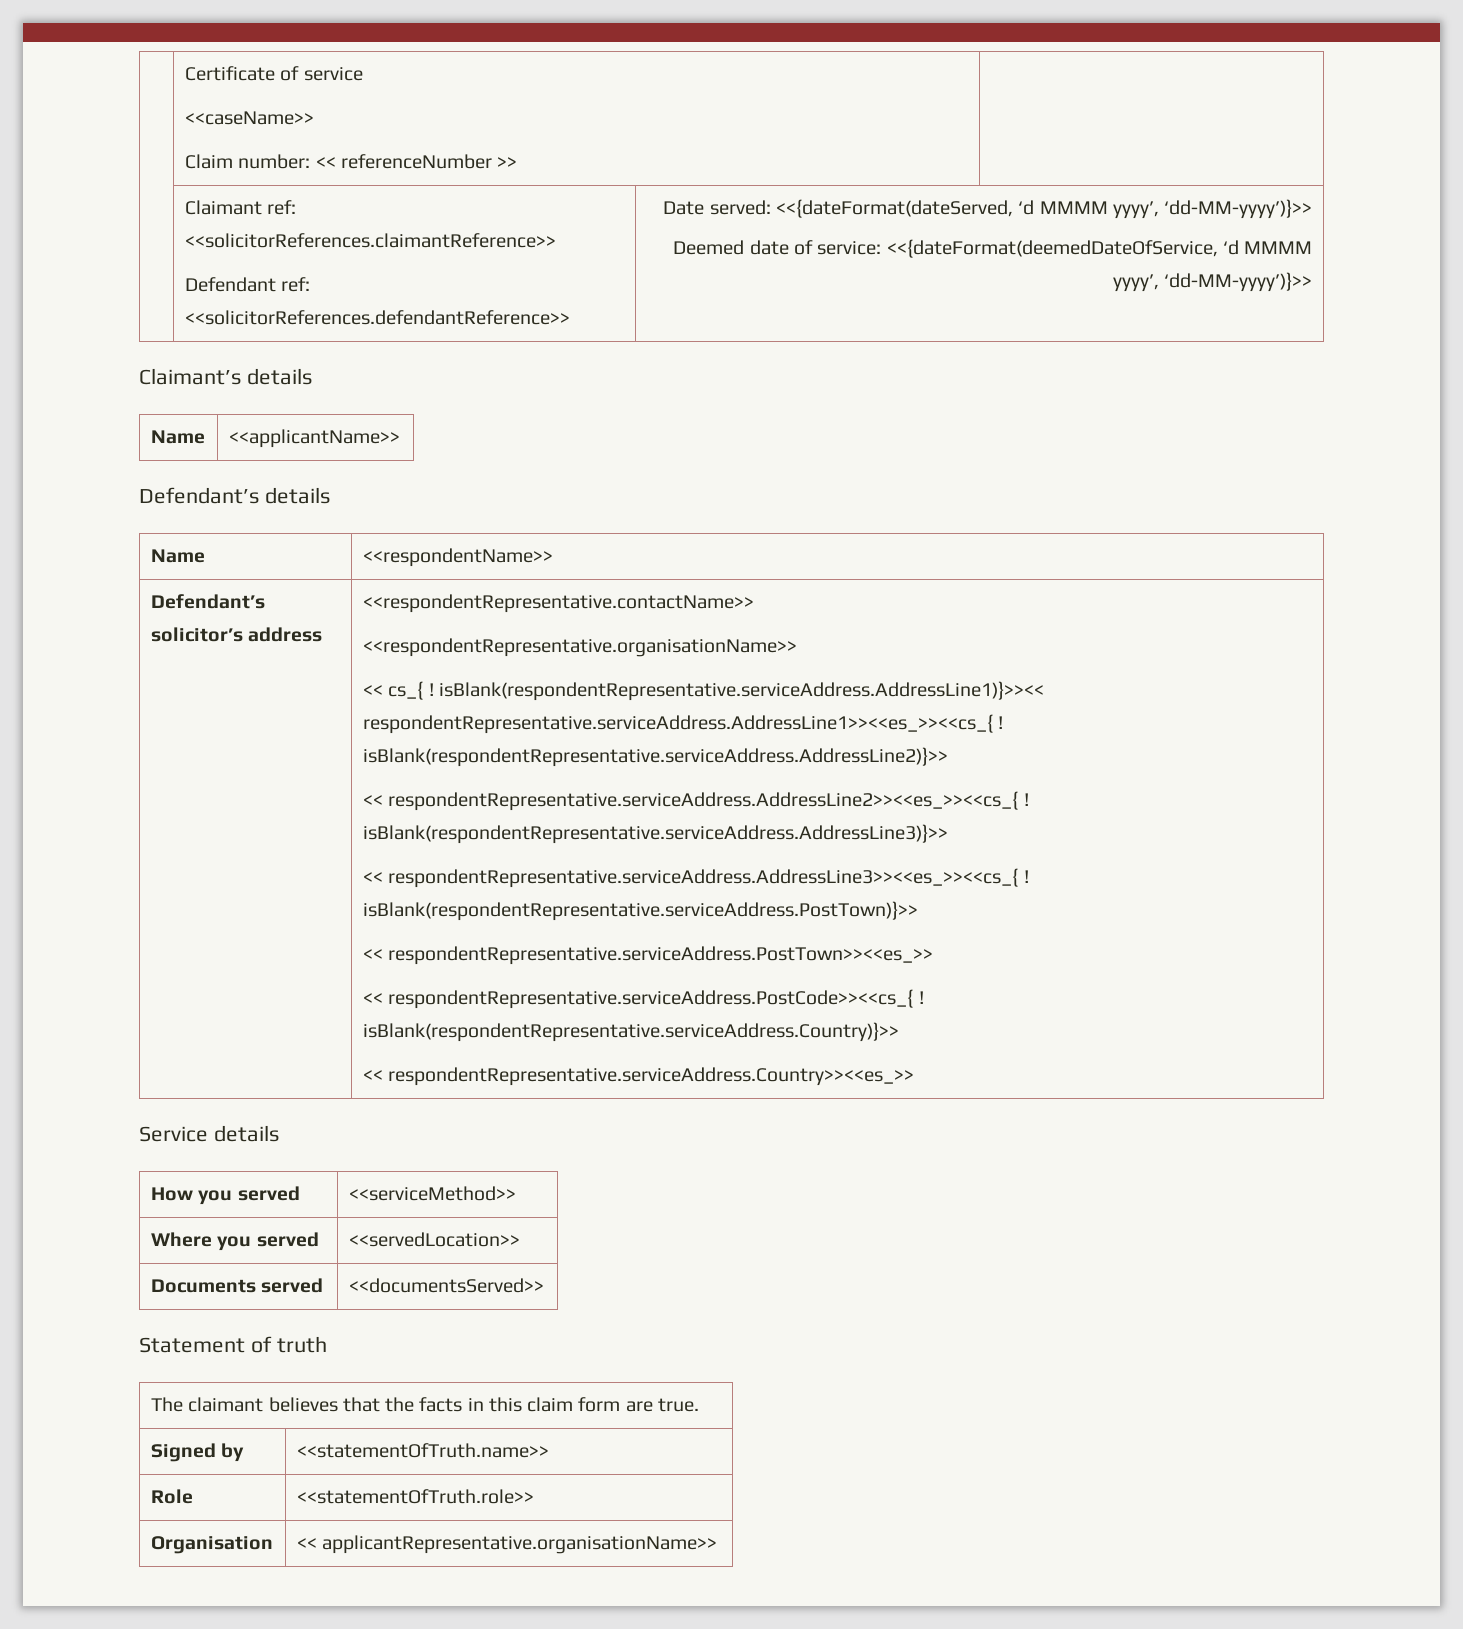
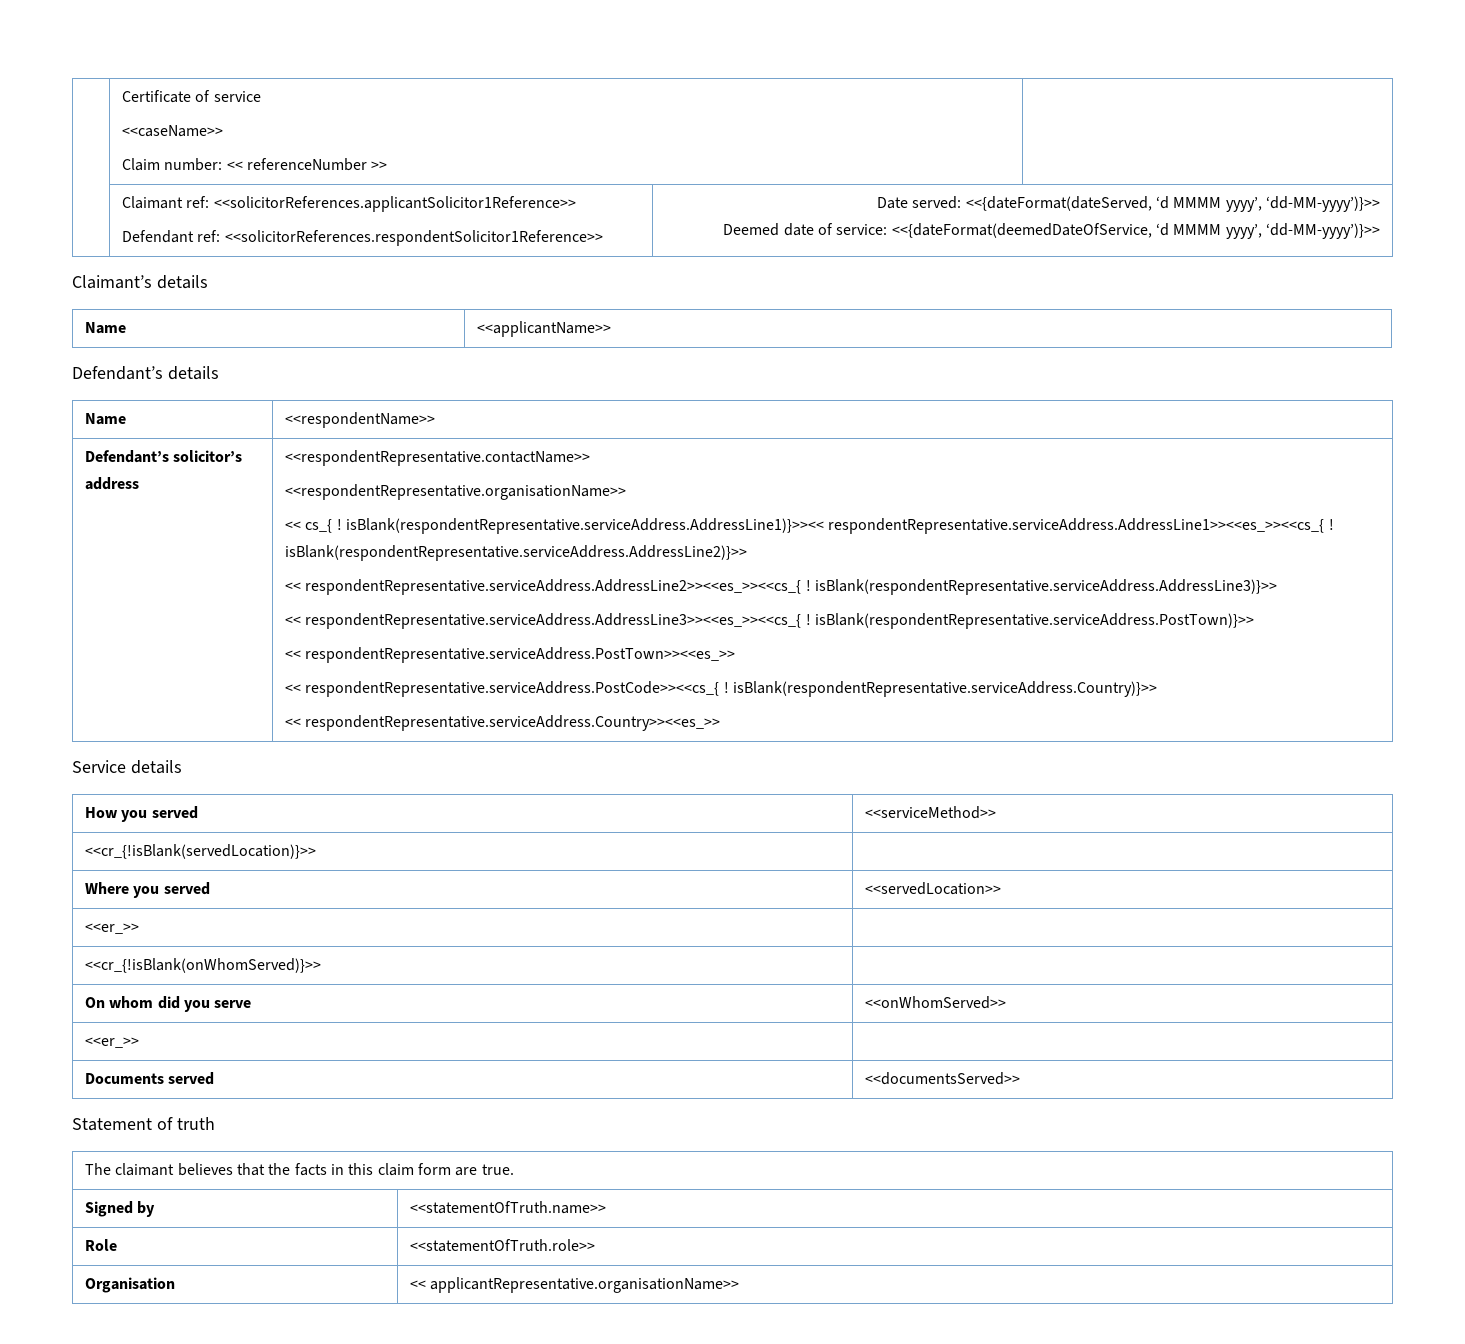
- | Claimant ref: <<solicitorReferences.claimantReference>>
- Defendant ref: <<solicitorReferences.defendantReference>> | Date served: <<{dateFormat(dateServed, ‘d MMMM yyyy’, ‘dd-MM-yyyy’)}>>
+ | Claimant ref: <<solicitorReferences.applicantSolicitor1Reference>>
+ Defendant ref: <<solicitorReferences.respondentSolicitor1Reference>> | Date served: <<{dateFormat(dateServed, ‘d MMMM yyyy’, ‘dd-MM-yyyy’)}>>
+ <<cr_{!isBlank(servedLocation)}>> |
  Where you served | <<servedLocation>>
+ <<er_>> |
+ <<cr_{!isBlank(onWhomServed)}>> |
+ On whom did you serve | <<onWhomServed>>
+ <<er_>> |

